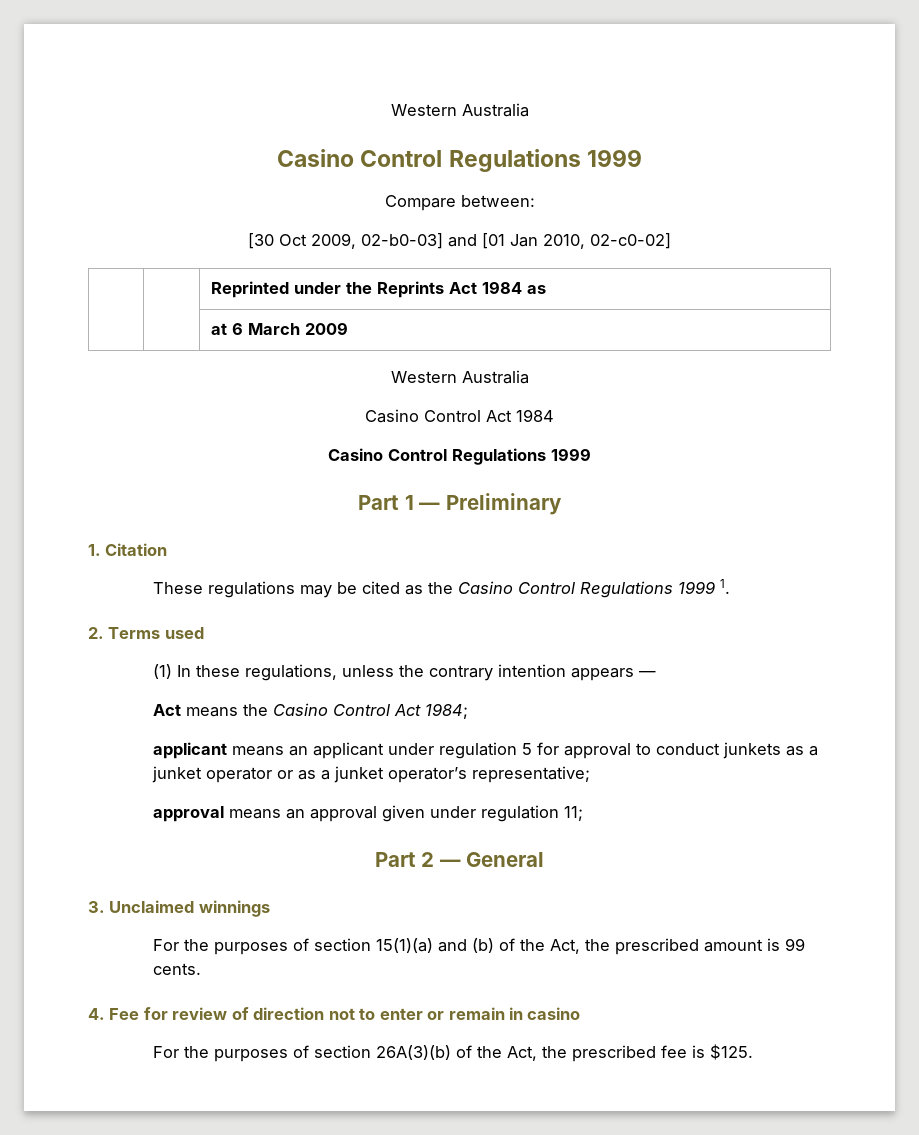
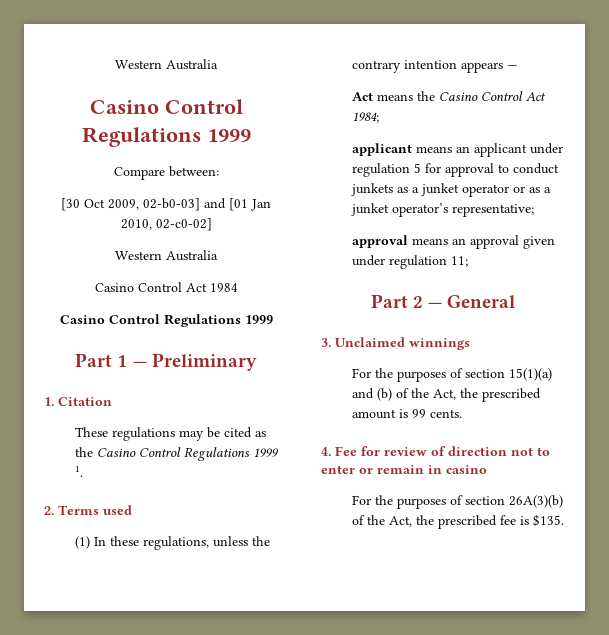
- | | Reprinted under the Reprints Act 1984 as
- | | at 6 March 2009
- For the purposes of section 26A(3)(b) of the Act, the prescribed fee is $125.
+ For the purposes of section 26A(3)(b) of the Act, the prescribed fee is $135.

